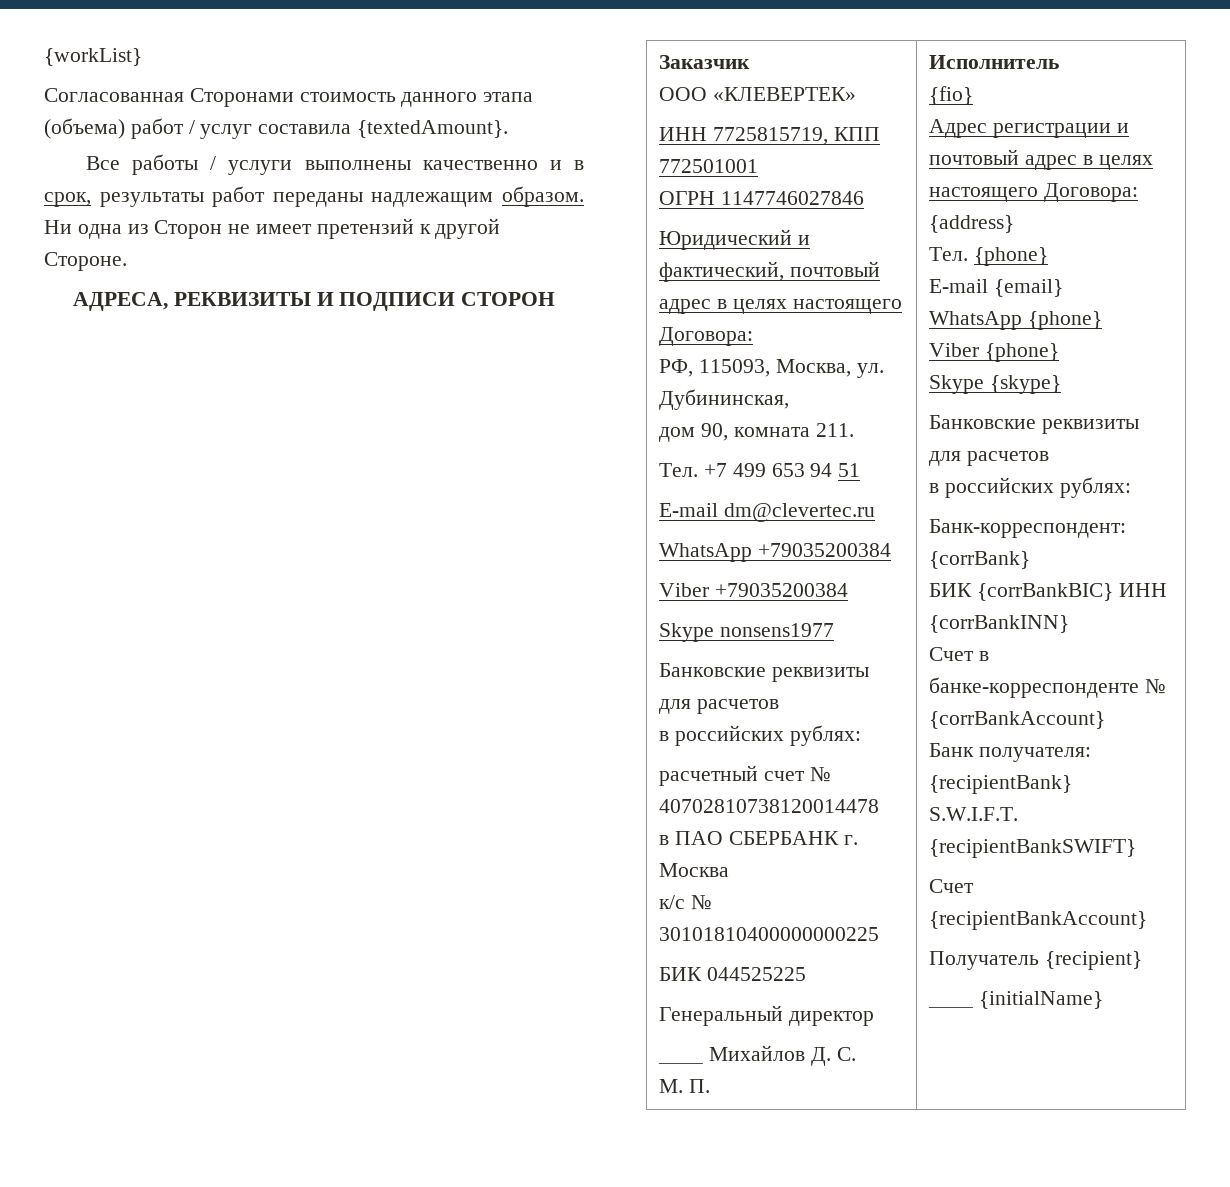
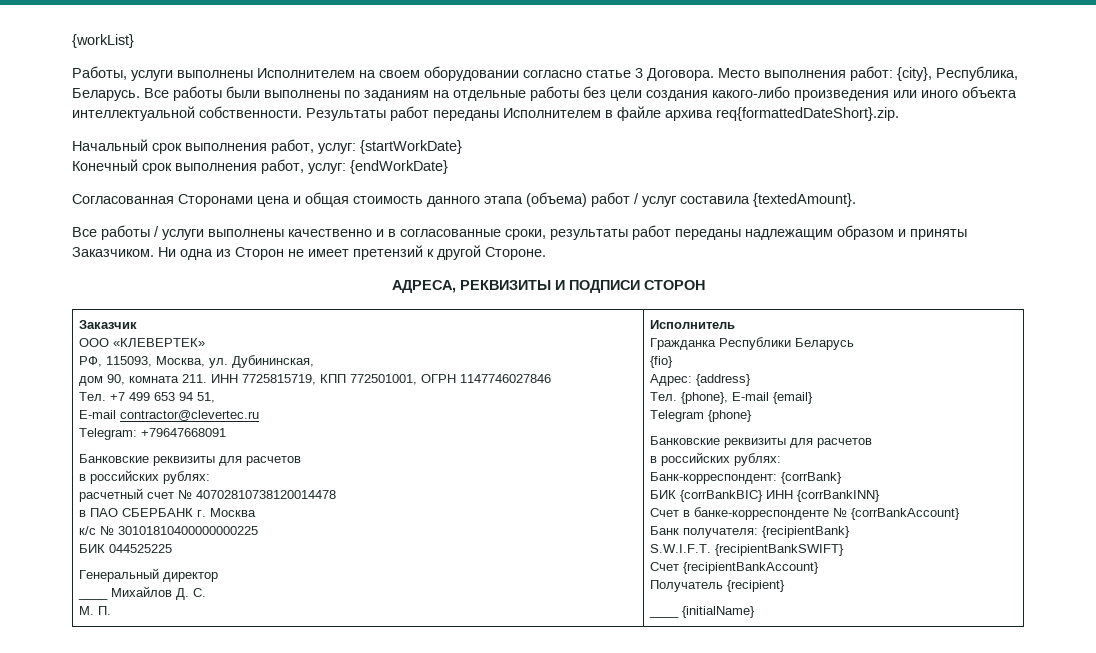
+ Работы, услуги выполнены Исполнителем на своем оборудовании согласно статье 3 Договора. Место выполнения работ: {city}, Республика, Беларусь. Все работы были выполнены по заданиям на отдельные работы без цели создания какого-либо произведения или иного объекта интеллектуальной собственности. Результаты работ переданы Исполнителем в файле архива req{formattedDateShort}.zip.
+ Начальный срок выполнения работ, услуг: {startWorkDate}
+ Конечный срок выполнения работ, услуг: {endWorkDate}
- Согласованная Сторонами стоимость данного этапа (объема) работ / услуг составила {textedAmount}.
+ Согласованная Сторонами цена и общая стоимость данного этапа (объема) работ / услуг составила {textedAmount}.
- Все работы / услуги выполнены качественно и в срок, результаты работ переданы надлежащим образом.
+ Все работы / услуги выполнены качественно и в согласованные сроки, результаты работ переданы надлежащим образом и приняты Заказчиком.
- ИНН 7725815719, КПП 772501001
- ОГРН 1147746027846
- Юридический и фактический, почтовый адрес в целях настоящего Договора:
- дом 90, комната 211.
+ дом 90, комната 211. ИНН 7725815719, КПП 772501001, ОГРН 1147746027846
- Тел. +7 499 653 94 51
- E-mail dm@clevertec.ru
- WhatsApp +79035200384
- Viber +79035200384
- Skype nonsens1977
+ Тел. +7 499 653 94 51,
+ E-mail contractor@clevertec.ru
+ Telegram: +79647668091
+ Гражданка Республики Беларусь
  {fio}
- Адрес регистрации и почтовый адрес в целях настоящего Договора: {address}
+ Адрес: {address}
- Тел. {phone}
- E-mail {email}
+ Тел. {phone}, E-mail {email}
- WhatsApp {phone}
- Viber {phone}
- Skype {skype}
+ Telegram {phone}

